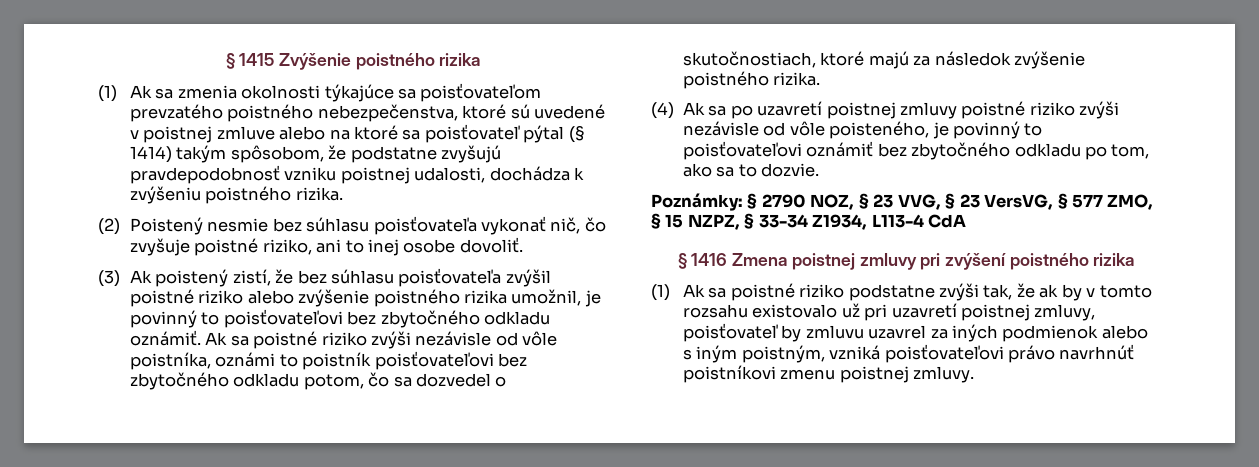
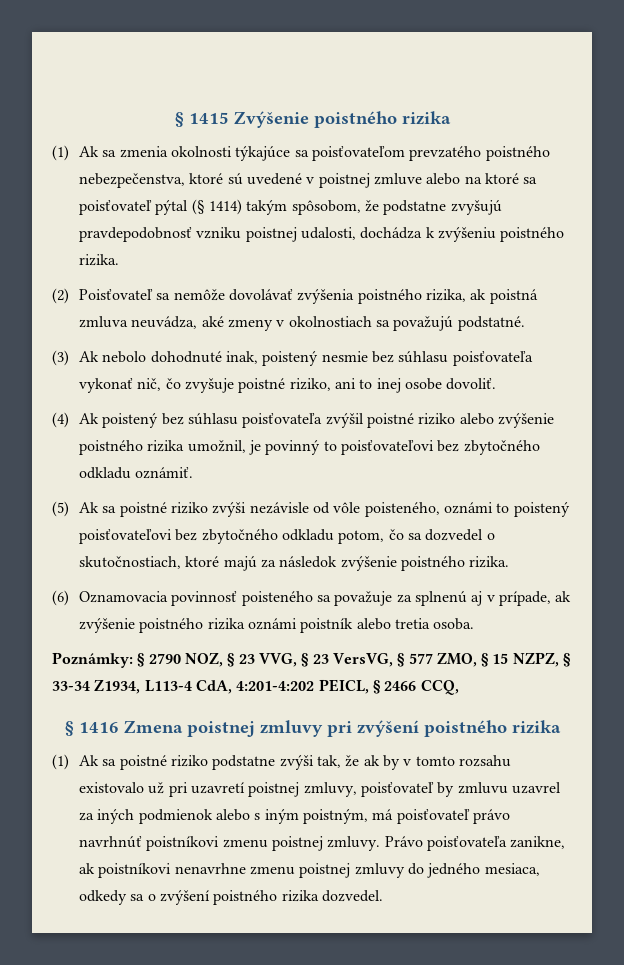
- (2) Poistený nesmie bez súhlasu poisťovateľa vykonať nič, čo zvyšuje poistné riziko, ani to inej osobe dovoliť.
+ (2) Poisťovateľ sa nemôže dovolávať zvýšenia poistného rizika, ak poistná zmluva neuvádza, aké zmeny v okolnostiach sa považujú podstatné.
+ (3) Ak nebolo dohodnuté inak, poistený nesmie bez súhlasu poisťovateľa vykonať nič, čo zvyšuje poistné riziko, ani to inej osobe dovoliť.
- (3) Ak poistený zistí, že bez súhlasu poisťovateľa zvýšil poistné riziko alebo zvýšenie poistného rizika umožnil, je povinný to poisťovateľovi bez zbytočného odkladu oznámiť. Ak sa poistné riziko zvýši nezávisle od vôle poistníka, oznámi to poistník poisťovateľovi bez zbytočného odkladu potom, čo sa dozvedel o skutočnostiach, ktoré majú za následok zvýšenie poistného rizika.
+ (4) Ak poistený bez súhlasu poisťovateľa zvýšil poistné riziko alebo zvýšenie poistného rizika umožnil, je povinný to poisťovateľovi bez zbytočného odkladu oznámiť.
+ (5) Ak sa poistné riziko zvýši nezávisle od vôle poisteného, oznámi to poistený poisťovateľovi bez zbytočného odkladu potom, čo sa dozvedel o skutočnostiach, ktoré majú za následok zvýšenie poistného rizika.
- (4) Ak sa po uzavretí poistnej zmluvy poistné riziko zvýši nezávisle od vôle poisteného, je povinný to poisťovateľovi oznámiť bez zbytočného odkladu po tom, ako sa to dozvie.
+ (6) Oznamovacia povinnosť poisteného sa považuje za splnenú aj v prípade, ak zvýšenie poistného rizika oznámi poistník alebo tretia osoba.
- Poznámky: § 2790 NOZ, § 23 VVG, § 23 VersVG, § 577 ZMO, § 15 NZPZ, § 33-34 Z1934, L113-4 CdA
+ Poznámky: § 2790 NOZ, § 23 VVG, § 23 VersVG, § 577 ZMO, § 15 NZPZ, § 33-34 Z1934, L113-4 CdA, 4:201-4:202 PEICL, § 2466 CCQ,
- (1) Ak sa poistné riziko podstatne zvýši tak, že ak by v tomto rozsahu existovalo už pri uzavretí poistnej zmluvy, poisťovateľ by zmluvu uzavrel za iných podmienok alebo s iným poistným, vzniká poisťovateľovi právo navrhnúť poistníkovi zmenu poistnej zmluvy.
+ (1) Ak sa poistné riziko podstatne zvýši tak, že ak by v tomto rozsahu existovalo už pri uzavretí poistnej zmluvy, poisťovateľ by zmluvu uzavrel za iných podmienok alebo s iným poistným, má poisťovateľ právo navrhnúť poistníkovi zmenu poistnej zmluvy.
+ Právo poisťovateľa zanikne, ak poistníkovi nenavrhne zmenu poistnej zmluvy do jedného mesiaca, odkedy sa o zvýšení poistného rizika dozvedel.

